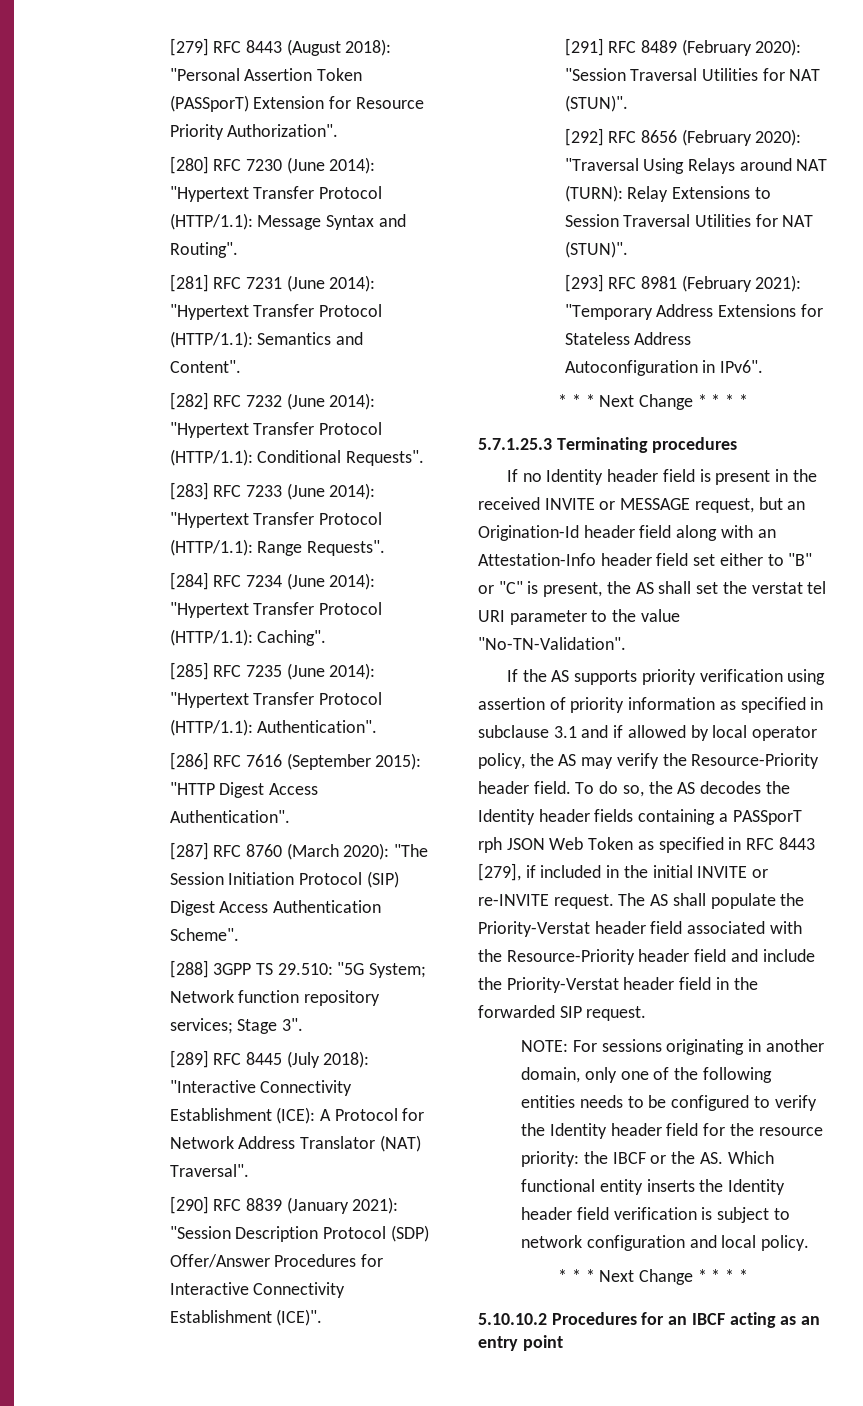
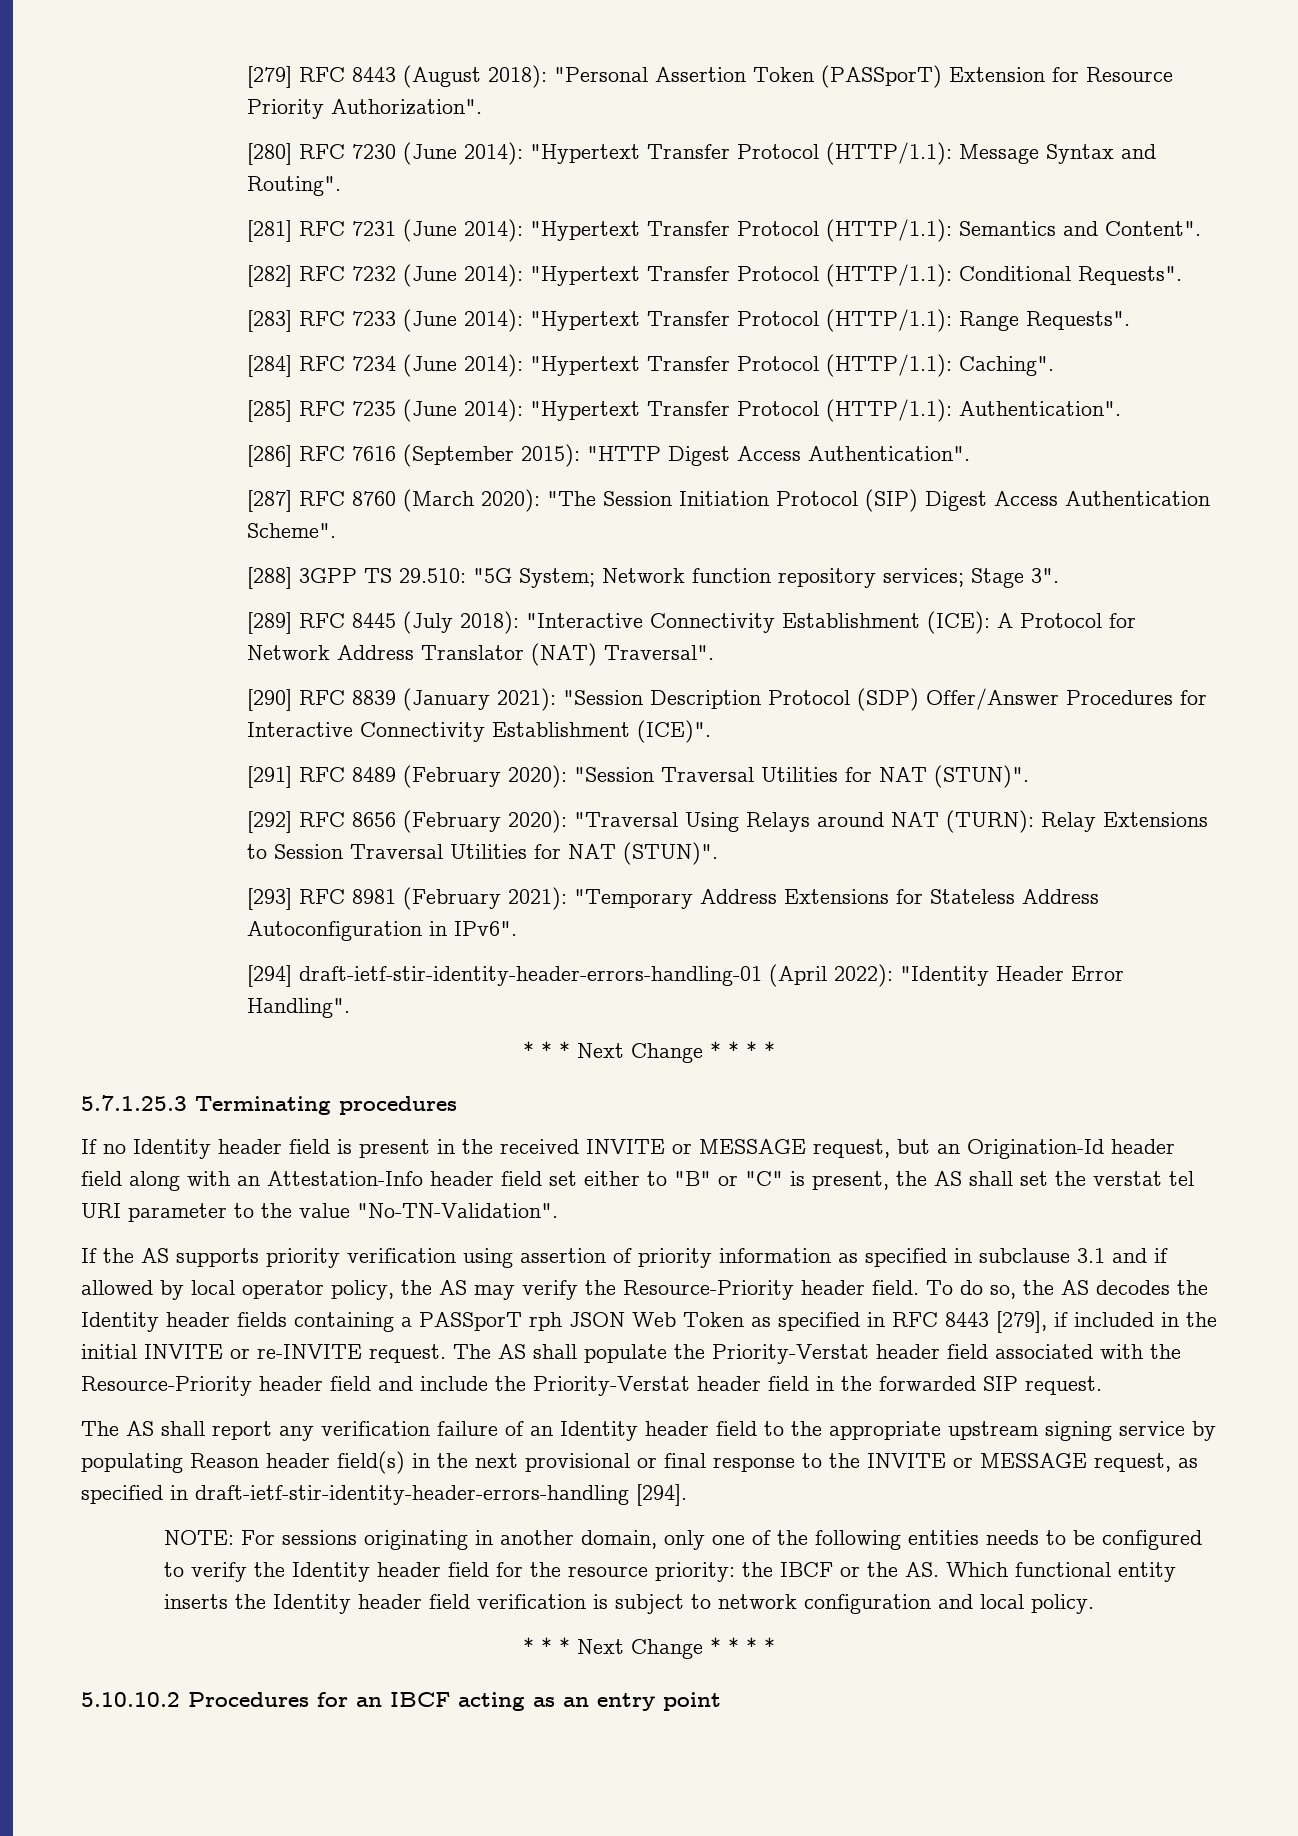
+ [294] draft-ietf-stir-identity-header-errors-handling-01 (April 2022): "Identity Header Error Handling".
+ The AS shall report any verification failure of an Identity header field to the appropriate upstream signing service by populating Reason header field(s) in the next provisional or final response to the INVITE or MESSAGE request, as specified in draft-ietf-stir-identity-header-errors-handling [294].

